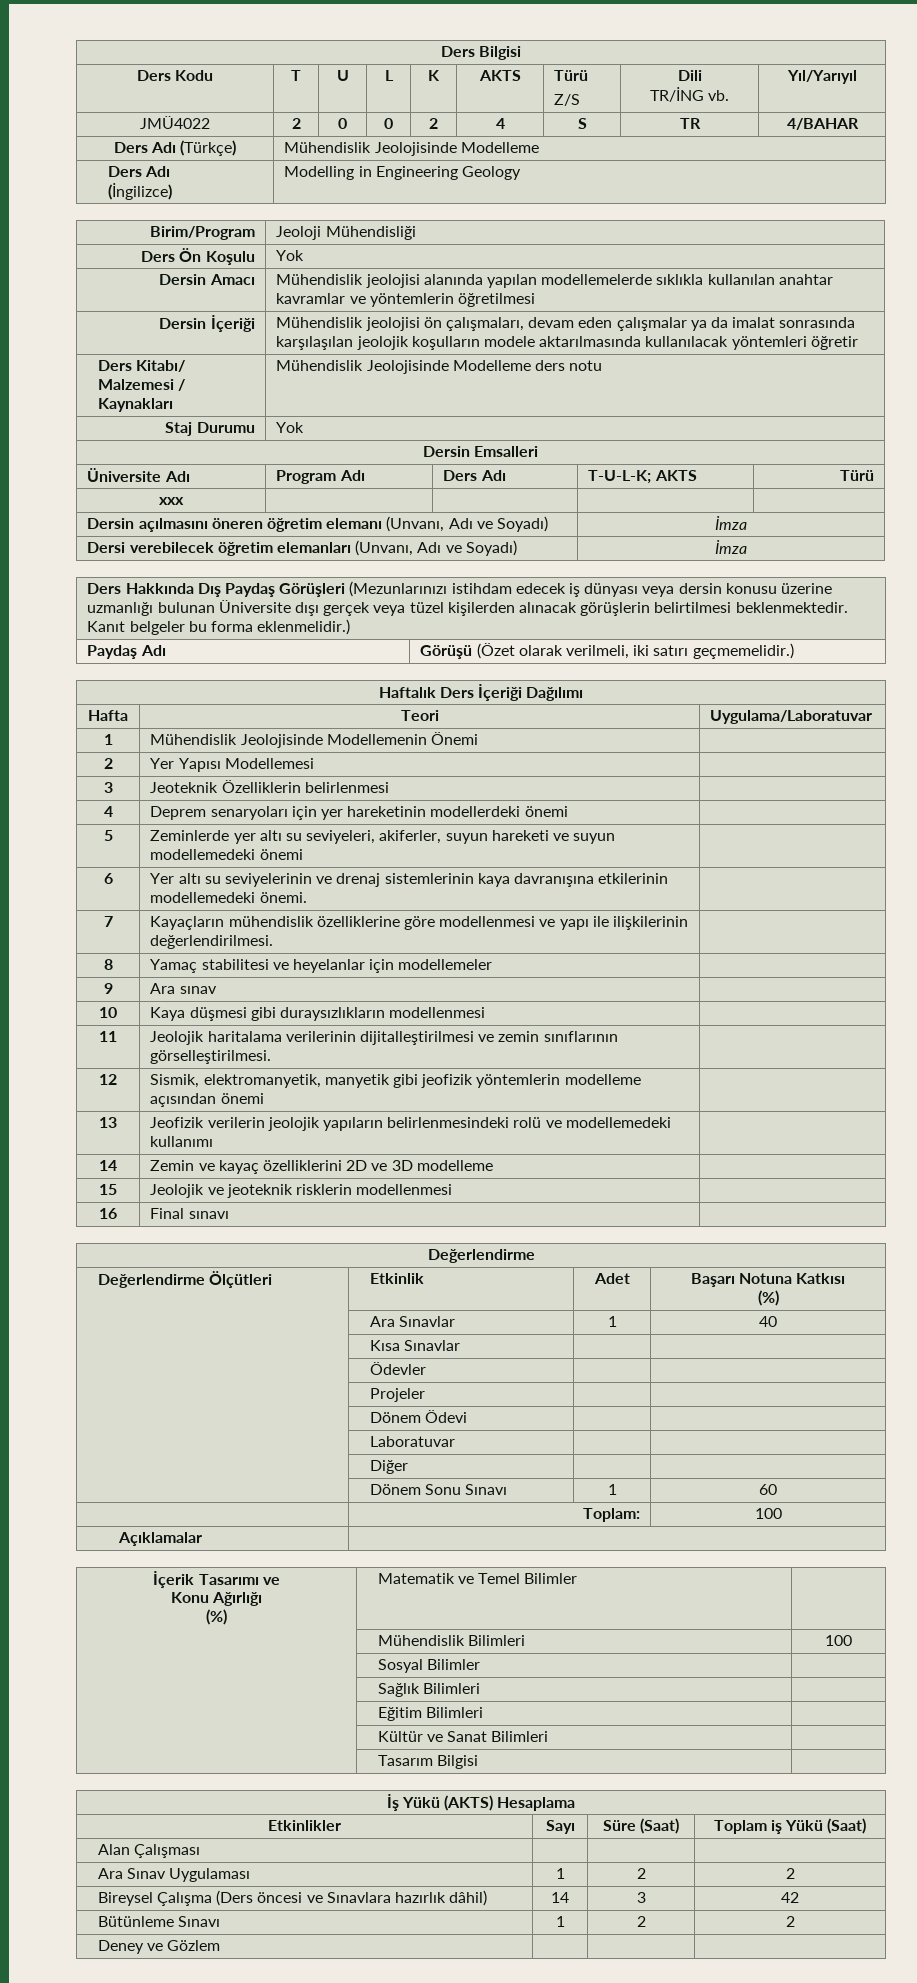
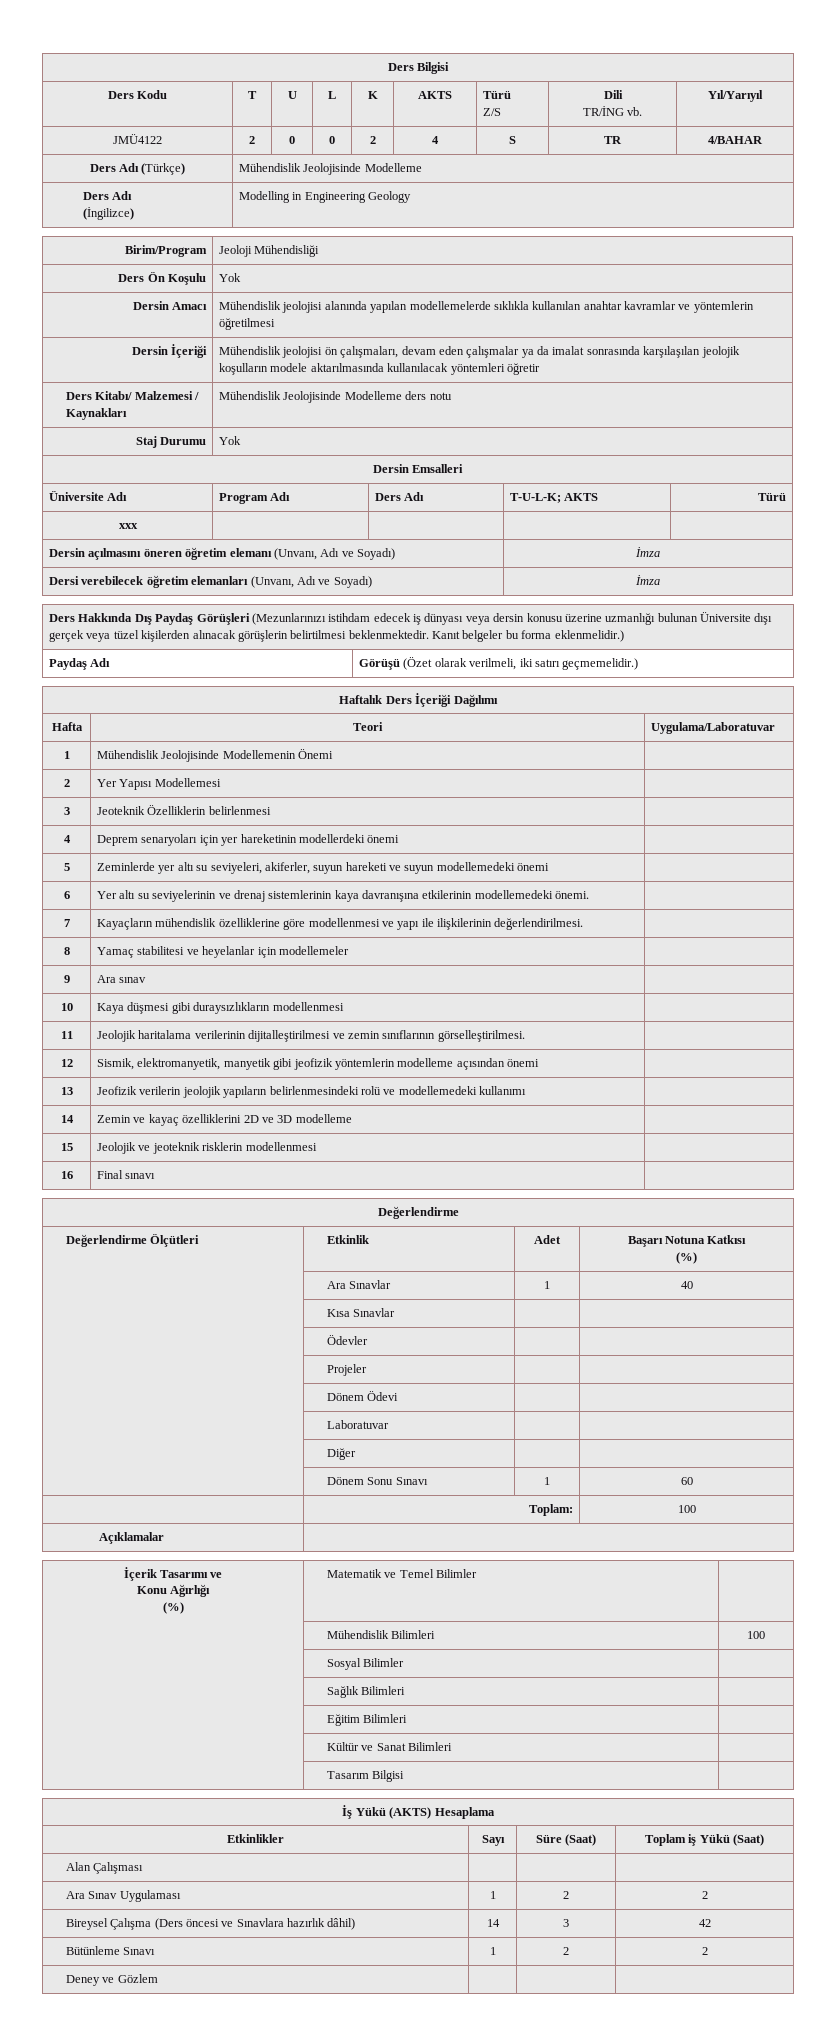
- JMÜ4022 | 2 | 0 | 0 | 2 | 4 | S | TR | 4/BAHAR
+ JMÜ4122 | 2 | 0 | 0 | 2 | 4 | S | TR | 4/BAHAR

